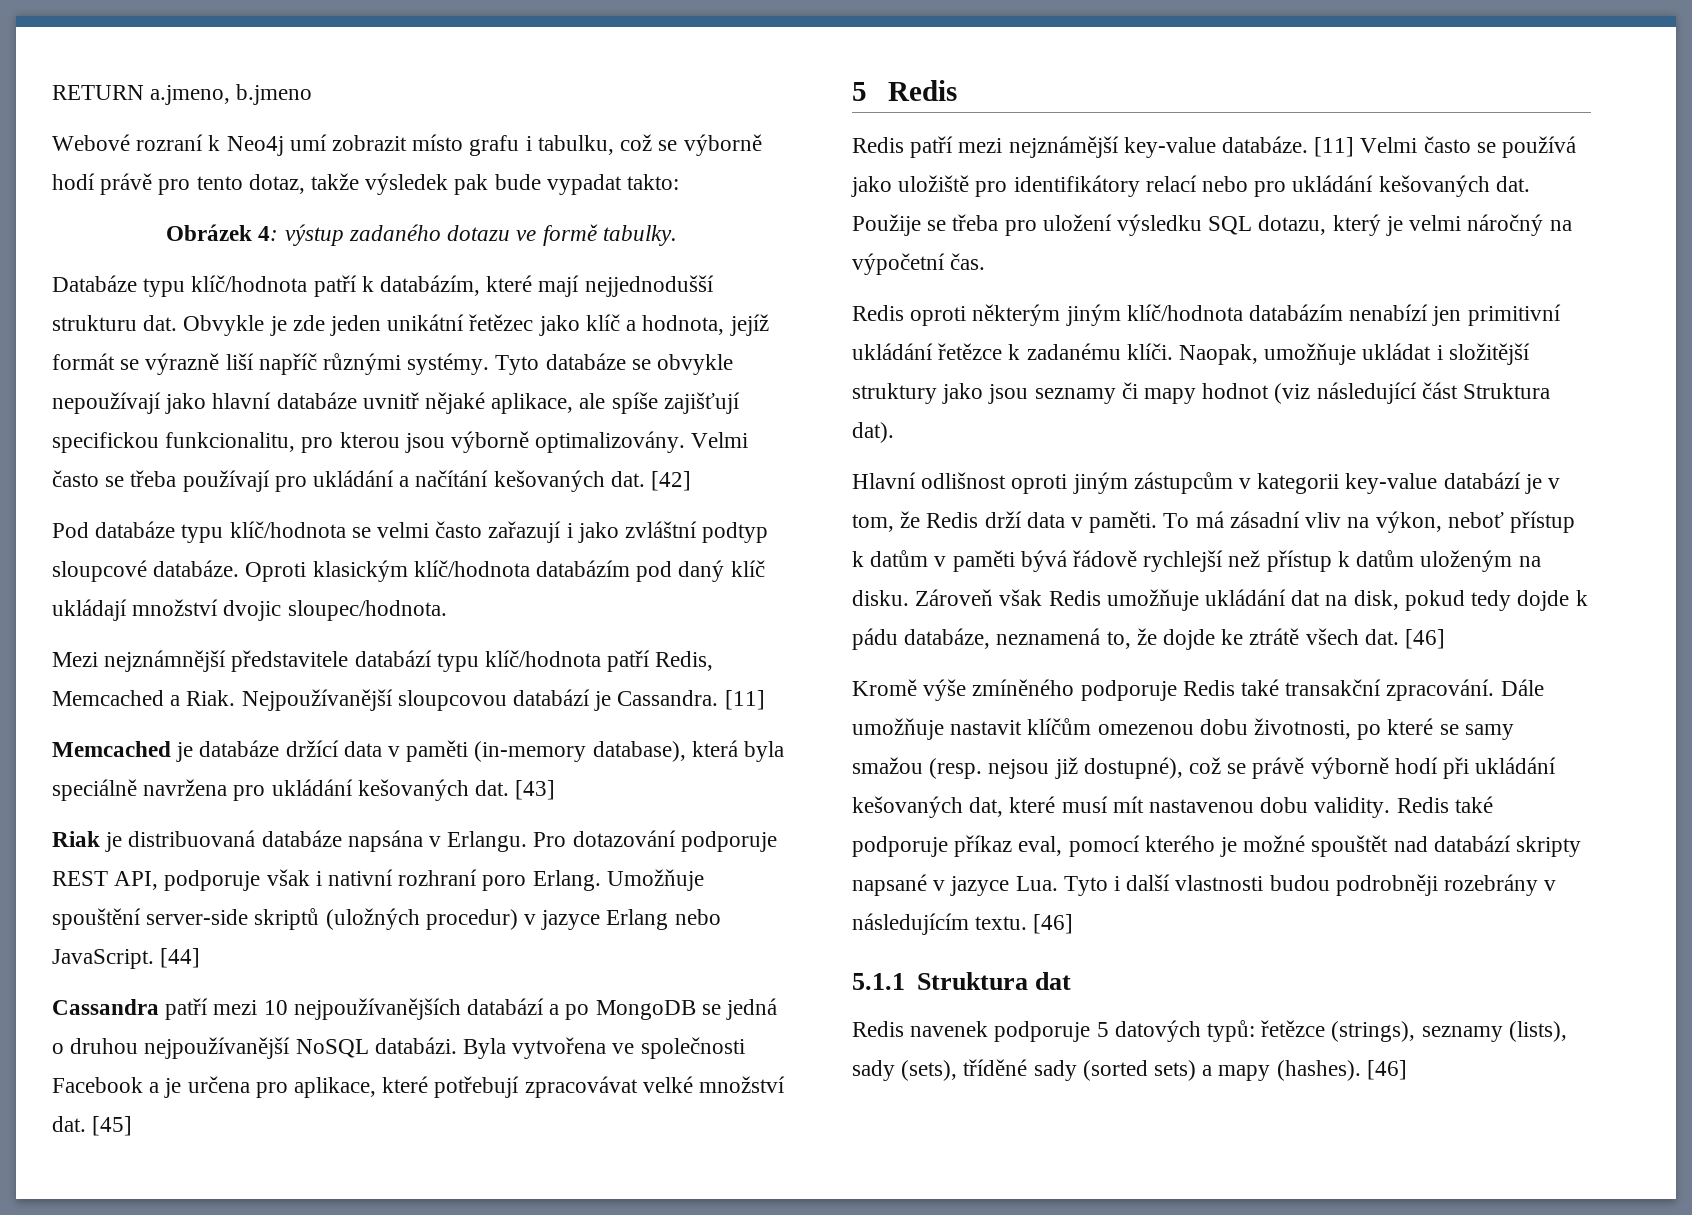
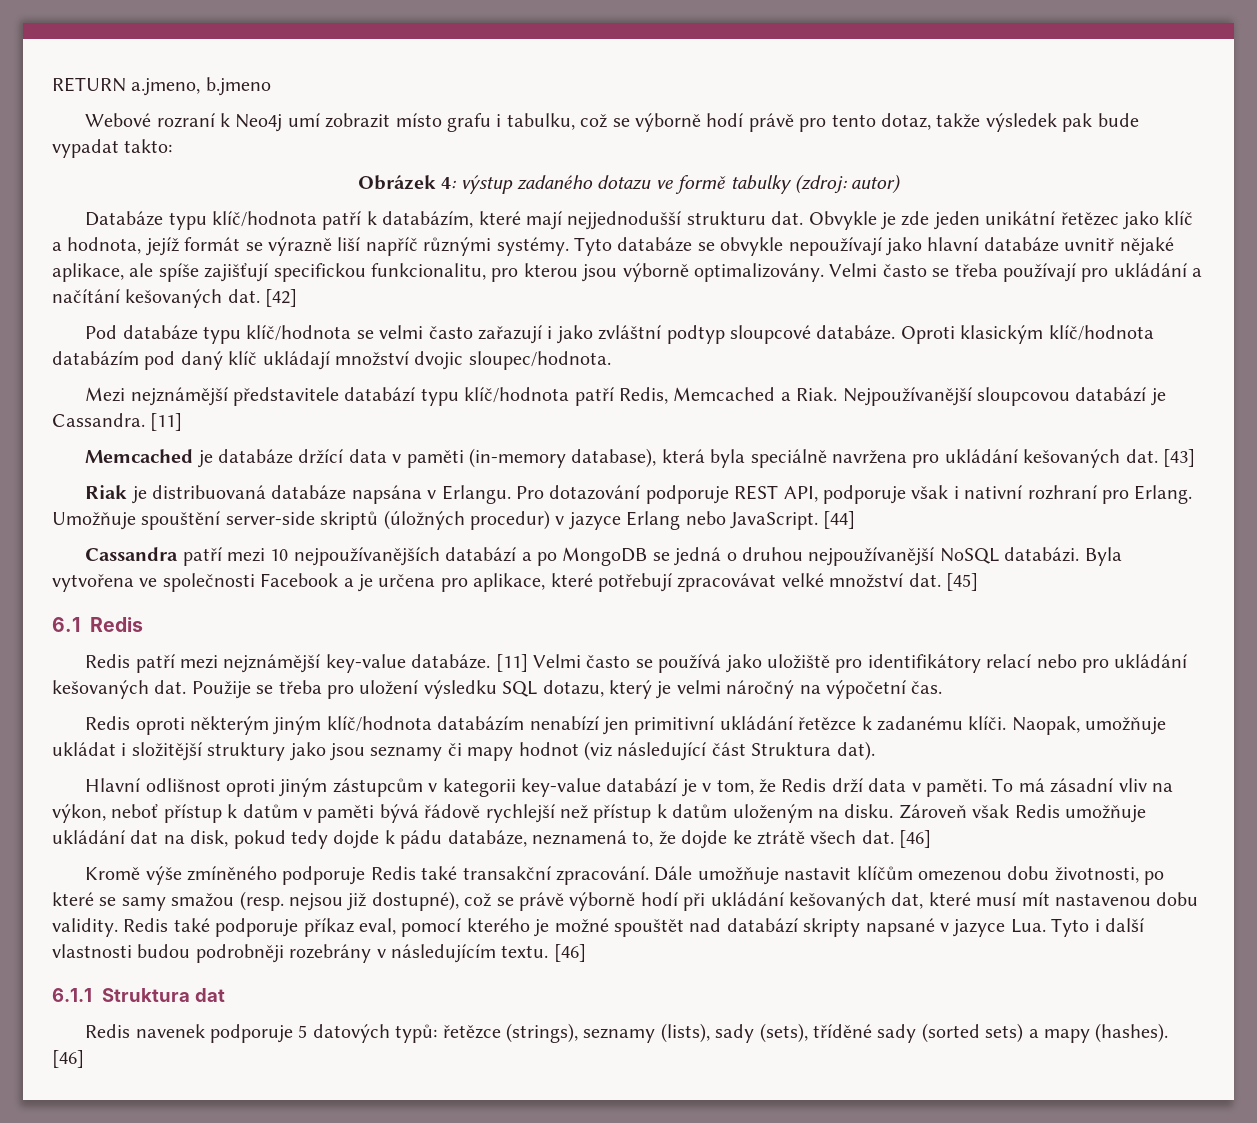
- Obrázek 4: výstup zadaného dotazu ve formě tabulky.
+ Obrázek 4: výstup zadaného dotazu ve formě tabulky (zdroj: autor)
- Mezi nejznámnější představitele databází typu klíč/hodnota patří Redis, Memcached a Riak.
+ Mezi nejznámější představitele databází typu klíč/hodnota patří Redis, Memcached a Riak.
- Pro dotazování podporuje REST API, podporuje však i nativní rozhraní poro Erlang.
+ Pro dotazování podporuje REST API, podporuje však i nativní rozhraní pro Erlang.
- Umožňuje spouštění server-side skriptů (uložných procedur) v jazyce Erlang nebo JavaScript.
+ Umožňuje spouštění server-side skriptů (úložných procedur) v jazyce Erlang nebo JavaScript.
- 5 Redis
+ 6.1 Redis
- 5.1.1 Struktura dat
+ 6.1.1 Struktura dat

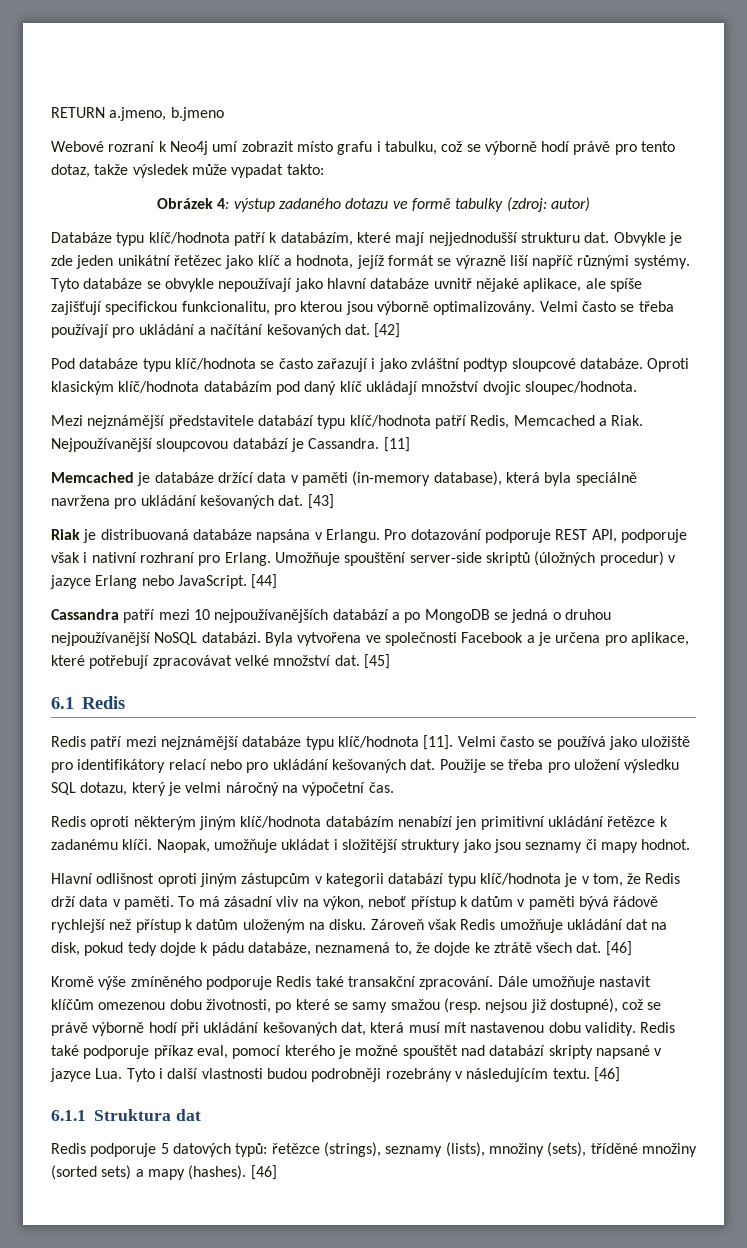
- Webové rozraní k Neo4j umí zobrazit místo grafu i tabulku, což se výborně hodí právě pro tento dotaz, takže výsledek pak bude vypadat takto:
+ Webové rozraní k Neo4j umí zobrazit místo grafu i tabulku, což se výborně hodí právě pro tento dotaz, takže výsledek může vypadat takto:
- Pod databáze typu klíč/hodnota se velmi často zařazují i jako zvláštní podtyp sloupcové databáze.
+ Pod databáze typu klíč/hodnota se často zařazují i jako zvláštní podtyp sloupcové databáze.
- Redis patří mezi nejznámější key-value databáze. [11] Velmi často se používá jako uložiště pro identifikátory relací nebo pro ukládání kešovaných dat.
+ Redis patří mezi nejznámější databáze typu klíč/hodnota [11]. Velmi často se používá jako uložiště pro identifikátory relací nebo pro ukládání kešovaných dat.
- Naopak, umožňuje ukládat i složitější struktury jako jsou seznamy či mapy hodnot (viz následující část Struktura dat).
+ Naopak, umožňuje ukládat i složitější struktury jako jsou seznamy či mapy hodnot.
- Hlavní odlišnost oproti jiným zástupcům v kategorii key-value databází je v tom, že Redis drží data v paměti.
+ Hlavní odlišnost oproti jiným zástupcům v kategorii databází typu klíč/hodnota je v tom, že Redis drží data v paměti.
- Dále umožňuje nastavit klíčům omezenou dobu životnosti, po které se samy smažou (resp. nejsou již dostupné), což se právě výborně hodí při ukládání kešovaných dat, které musí mít nastavenou dobu validity.
+ Dále umožňuje nastavit klíčům omezenou dobu životnosti, po které se samy smažou (resp. nejsou již dostupné), což se právě výborně hodí při ukládání kešovaných dat, která musí mít nastavenou dobu validity.
- Redis navenek podporuje 5 datových typů: řetězce (strings), seznamy (lists), sady (sets), tříděné sady (sorted sets) a mapy (hashes).
+ Redis podporuje 5 datových typů: řetězce (strings), seznamy (lists), množiny (sets), tříděné množiny (sorted sets) a mapy (hashes).

